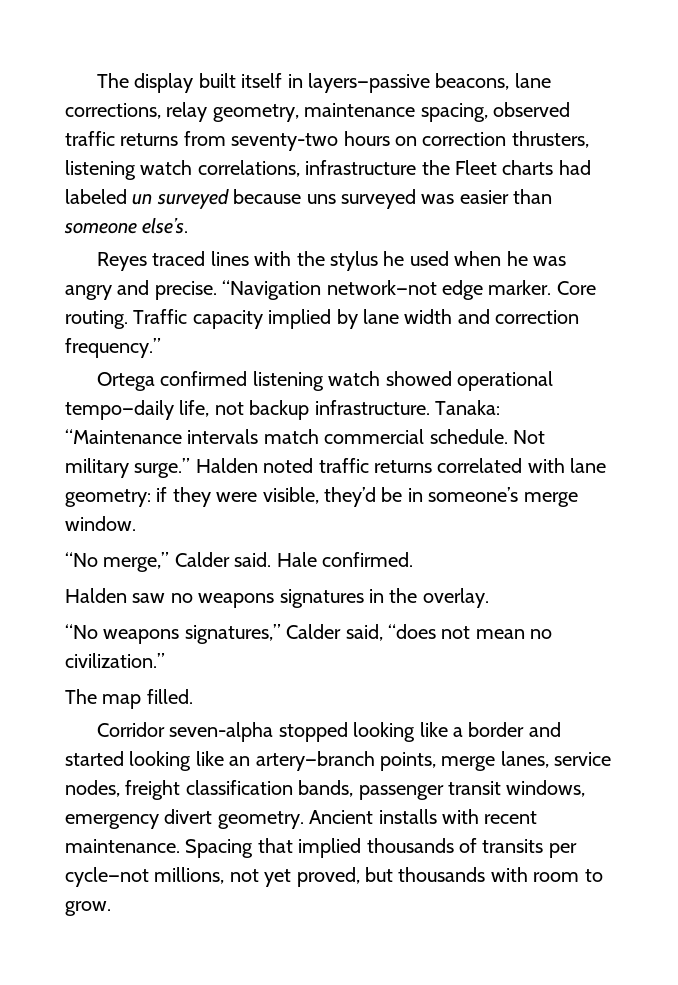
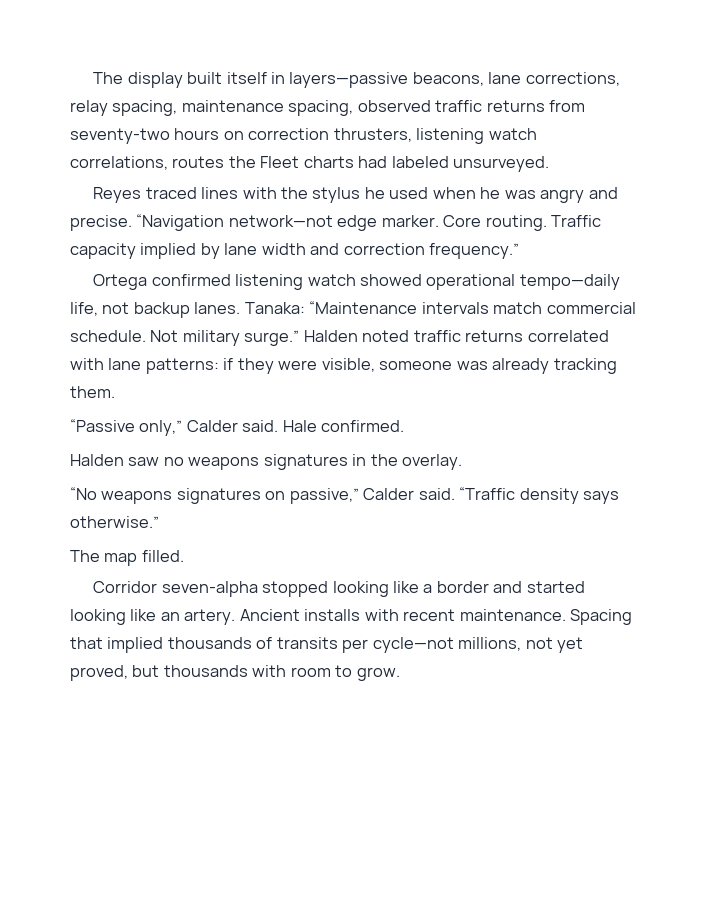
- The display built itself in layers—passive beacons, lane corrections, relay geometry, maintenance spacing, observed traffic returns from seventy-two hours on correction thrusters, listening watch correlations, infrastructure the Fleet charts had labeled un surveyed because uns surveyed was easier than someone else’s.
+ The display built itself in layers—passive beacons, lane corrections, relay spacing, maintenance spacing, observed traffic returns from seventy-two hours on correction thrusters, listening watch correlations, routes the Fleet charts had labeled unsurveyed.
- Ortega confirmed listening watch showed operational tempo—daily life, not backup infrastructure.
+ Ortega confirmed listening watch showed operational tempo—daily life, not backup lanes.
- Halden noted traffic returns correlated with lane geometry: if they were visible, they’d be in someone’s merge window.
- “No merge,” Calder said.
+ Halden noted traffic returns correlated with lane patterns: if they were visible, someone was already tracking them.
+ “Passive only,” Calder said.
- “No weapons signatures,” Calder said, “does not mean no civilization.”
+ “No weapons signatures on passive,” Calder said. “Traffic density says otherwise.”
- Corridor seven-alpha stopped looking like a border and started looking like an artery—branch points, merge lanes, service nodes, freight classification bands, passenger transit windows, emergency divert geometry.
+ Corridor seven-alpha stopped looking like a border and started looking like an artery.

